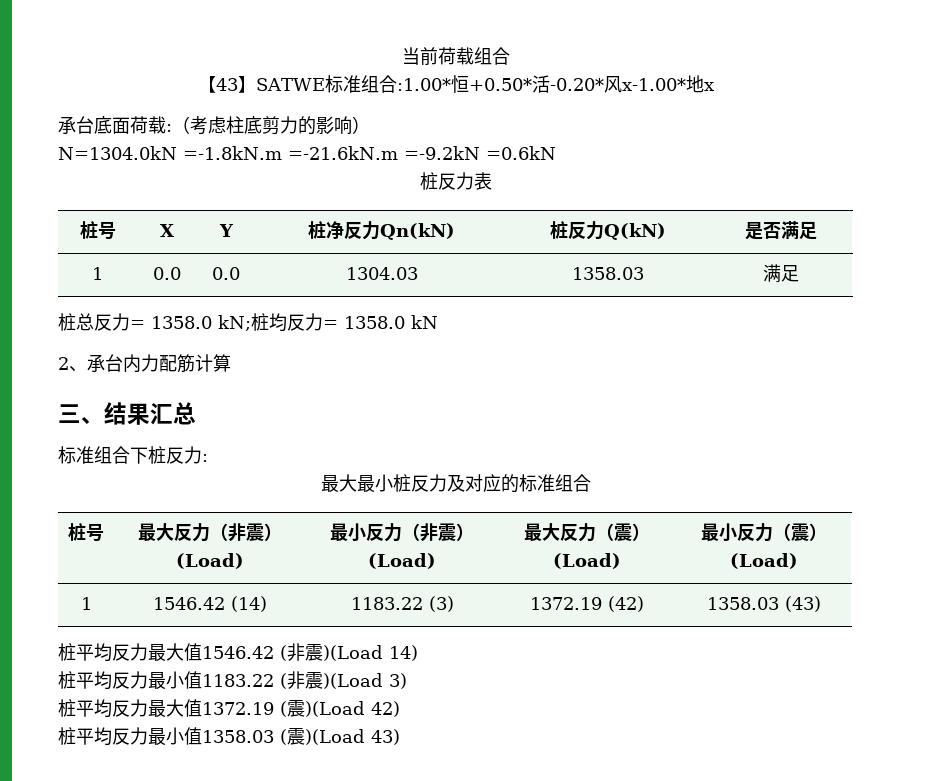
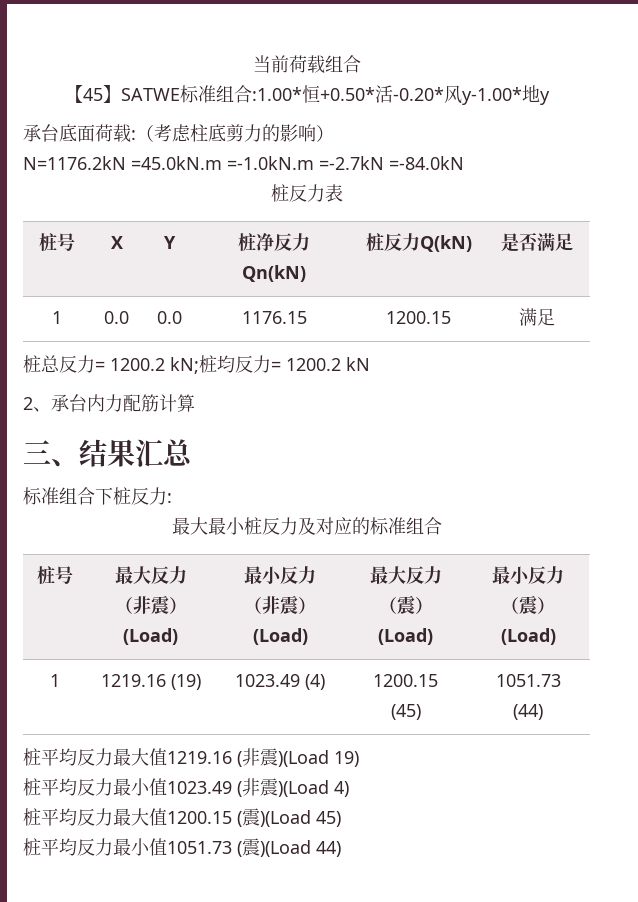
- 【43】SATWE标准组合:1.00*恒+0.50*活-0.20*风x-1.00*地x
+ 【45】SATWE标准组合:1.00*恒+0.50*活-0.20*风y-1.00*地y
- N=1304.0kN =-1.8kN.m =-21.6kN.m =-9.2kN =0.6kN
+ N=1176.2kN =45.0kN.m =-1.0kN.m =-2.7kN =-84.0kN
- 1 | 0.0 | 0.0 | 1304.03 | 1358.03 | 满足
+ 1 | 0.0 | 0.0 | 1176.15 | 1200.15 | 满足
- 桩总反力= 1358.0 kN;桩均反力= 1358.0 kN
+ 桩总反力= 1200.2 kN;桩均反力= 1200.2 kN
- 1 | 1546.42 (14) | 1183.22 (3) | 1372.19 (42) | 1358.03 (43)
- 桩平均反力最大值1546.42 (非震)(Load 14)
- 桩平均反力最小值1183.22 (非震)(Load 3)
- 桩平均反力最大值1372.19 (震)(Load 42)
- 桩平均反力最小值1358.03 (震)(Load 43)
+ 1 | 1219.16 (19) | 1023.49 (4) | 1200.15 (45) | 1051.73 (44)
+ 桩平均反力最大值1219.16 (非震)(Load 19)
+ 桩平均反力最小值1023.49 (非震)(Load 4)
+ 桩平均反力最大值1200.15 (震)(Load 45)
+ 桩平均反力最小值1051.73 (震)(Load 44)

